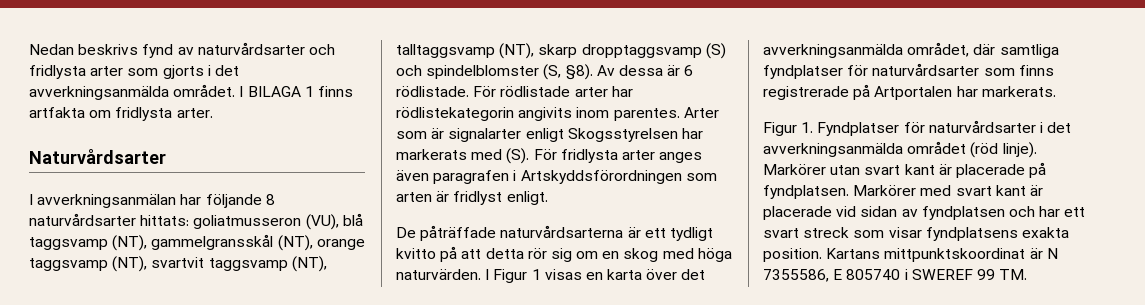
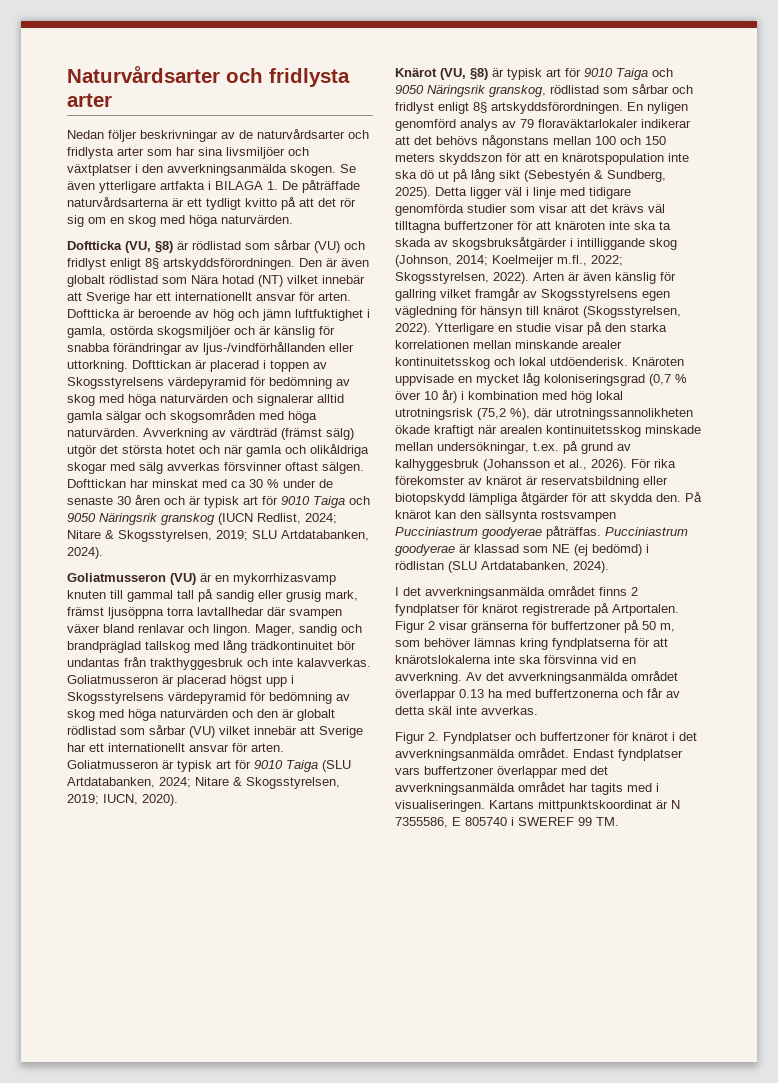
- Nedan beskrivs fynd av naturvårdsarter och fridlysta arter som gjorts i det avverkningsanmälda området. I BILAGA 1 finns artfakta om fridlysta arter.
- Naturvårdsarter
- I avverkningsanmälan har följande 8 naturvårdsarter hittats: goliatmusseron (VU), blå taggsvamp (NT), gammelgransskål (NT), orange taggsvamp (NT), svartvit taggsvamp (NT), talltaggsvamp (NT), skarp dropptaggsvamp (S) och spindelblomster (S, §8). Av dessa är 6 rödlistade. För rödlistade arter har rödlistekategorin angivits inom parentes. Arter som är signalarter enligt Skogsstyrelsen har markerats med (S). För fridlysta arter anges även paragrafen i Artskyddsförordningen som arten är fridlyst enligt.
- De påträffade naturvårdsarterna är ett tydligt kvitto på att detta rör sig om en skog med höga naturvärden. I Figur 1 visas en karta över det avverkningsanmälda området, där samtliga fyndplatser för naturvårdsarter som finns registrerade på Artportalen har markerats.
- Figur 1. Fyndplatser för naturvårdsarter i det avverkningsanmälda området (röd linje). Markörer utan svart kant är placerade på fyndplatsen. Markörer med svart kant är placerade vid sidan av fyndplatsen och har ett svart streck som visar fyndplatsens exakta position.
+ Naturvårdsarter och fridlysta arter
+ Nedan följer beskrivningar av de naturvårdsarter och fridlysta arter som har sina livsmiljöer och växtplatser i den avverkningsanmälda skogen. Se även ytterligare artfakta i BILAGA 1. De påträffade naturvårdsarterna är ett tydligt kvitto på att det rör sig om en skog med höga naturvärden.
+ Doftticka (VU, §8) är rödlistad som sårbar (VU) och fridlyst enligt 8§ artskyddsförordningen. Den är även globalt rödlistad som Nära hotad (NT) vilket innebär att Sverige har ett internationellt ansvar för arten. Doftticka är beroende av hög och jämn luftfuktighet i gamla, ostörda skogsmiljöer och är känslig för snabba förändringar av ljus-/vindförhållanden eller uttorkning. Dofttickan är placerad i toppen av Skogsstyrelsens värdepyramid för bedömning av skog med höga naturvärden och signalerar alltid gamla sälgar och skogsområden med höga naturvärden. Avverkning av värdträd (främst sälg) utgör det största hotet och när gamla och olikåldriga skogar med sälg avverkas försvinner oftast sälgen. Dofttickan har minskat med ca 30 % under de senaste 30 åren och är typisk art för 9010 Taiga och 9050 Näringsrik granskog (IUCN Redlist, 2024; Nitare & Skogsstyrelsen, 2019; SLU Artdatabanken, 2024).
+ Goliatmusseron (VU) är en mykorrhizasvamp knuten till gammal tall på sandig eller grusig mark, främst ljusöppna torra lavtallhedar där svampen växer bland renlavar och lingon. Mager, sandig och brandpräglad tallskog med lång trädkontinuitet bör undantas från trakthyggesbruk och inte kalavverkas. Goliatmusseron är placerad högst upp i Skogsstyrelsens värdepyramid för bedömning av skog med höga naturvärden och den är globalt rödlistad som sårbar (VU) vilket innebär att Sverige har ett internationellt ansvar för arten. Goliatmusseron är typisk art för 9010 Taiga (SLU Artdatabanken, 2024; Nitare & Skogsstyrelsen, 2019; IUCN, 2020).
+ Knärot (VU, §8) är typisk art för 9010 Taiga och 9050 Näringsrik granskog, rödlistad som sårbar och fridlyst enligt 8§ artskyddsförordningen. En nyligen genomförd analys av 79 floraväktarlokaler indikerar att det behövs någonstans mellan 100 och 150 meters skyddszon för att en knärotspopulation inte ska dö ut på lång sikt (Sebestyén & Sundberg, 2025). Detta ligger väl i linje med tidigare genomförda studier som visar att det krävs väl tilltagna buffertzoner för att knäroten inte ska ta skada av skogsbruksåtgärder i intilliggande skog (Johnson, 2014; Koelmeijer m.fl., 2022; Skogsstyrelsen, 2022). Arten är även känslig för gallring vilket framgår av Skogsstyrelsens egen vägledning för hänsyn till knärot (Skogsstyrelsen, 2022). Ytterligare en studie visar på den starka korrelationen mellan minskande arealer kontinuitetsskog och lokal utdöenderisk. Knäroten uppvisade en mycket låg koloniseringsgrad (0,7 % över 10 år) i kombination med hög lokal utrotningsrisk (75,2 %), där utrotningssannolikheten ökade kraftigt när arealen kontinuitetsskog minskade mellan undersökningar, t.ex. på grund av kalhyggesbruk (Johansson et al., 2026). För rika förekomster av knärot är reservatsbildning eller biotopskydd lämpliga åtgärder för att skydda den. På knärot kan den sällsynta rostsvampen Pucciniastrum goodyerae påträffas. Pucciniastrum goodyerae är klassad som NE (ej bedömd) i rödlistan (SLU Artdatabanken, 2024).
+ I det avverkningsanmälda området finns 2 fyndplatser för knärot registrerade på Artportalen. Figur 2 visar gränserna för buffertzoner på 50 m, som behöver lämnas kring fyndplatserna för att knärotslokalerna inte ska försvinna vid en avverkning. Av det avverkningsanmälda området överlappar 0.13 ha med buffertzonerna och får av detta skäl inte avverkas.
+ Figur 2. Fyndplatser och buffertzoner för knärot i det avverkningsanmälda området. Endast fyndplatser vars buffertzoner överlappar med det avverkningsanmälda området har tagits med i visualiseringen.

